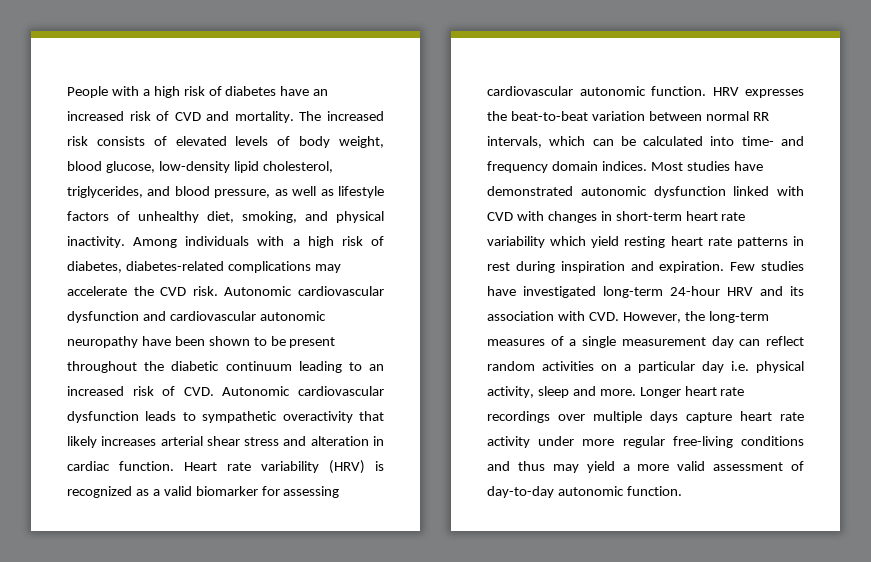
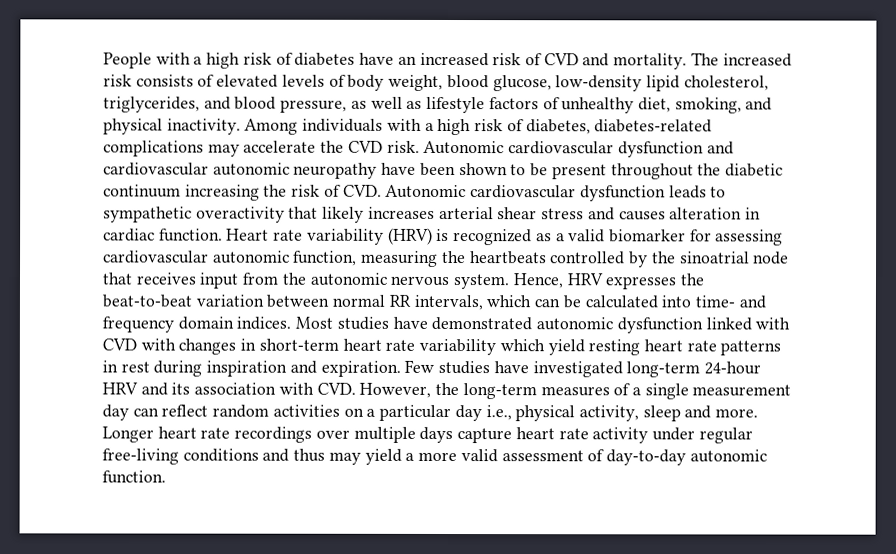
- Autonomic cardiovascular dysfunction and cardiovascular autonomic neuropathy have been shown to be present throughout the diabetic continuum leading to an increased risk of CVD. Autonomic cardiovascular dysfunction leads to sympathetic overactivity that likely increases arterial shear stress and alteration in cardiac function.
+ Autonomic cardiovascular dysfunction and cardiovascular autonomic neuropathy have been shown to be present throughout the diabetic continuum increasing the risk of CVD. Autonomic cardiovascular dysfunction leads to sympathetic overactivity that likely increases arterial shear stress and causes alteration in cardiac function.
- Heart rate variability (HRV) is recognized as a valid biomarker for assessing cardiovascular autonomic function. HRV expresses the beat-to-beat variation between normal RR intervals, which can be calculated into time- and frequency domain indices.
+ Heart rate variability (HRV) is recognized as a valid biomarker for assessing cardiovascular autonomic function, measuring the heartbeats controlled by the sinoatrial node that receives input from the autonomic nervous system. Hence, HRV expresses the beat-to-beat variation between normal RR intervals, which can be calculated into time- and frequency domain indices.
- Few studies have investigated long-term 24-hour HRV and its association with CVD. However, the long-term measures of a single measurement day can reflect random activities on a particular day i.e. physical activity, sleep and more.
+ Few studies have investigated long-term 24-hour HRV and its association with CVD. However, the long-term measures of a single measurement day can reflect random activities on a particular day i.e., physical activity, sleep and more.
- Longer heart rate recordings over multiple days capture heart rate activity under more regular free-living conditions and thus may yield a more valid assessment of day-to-day autonomic function.
+ Longer heart rate recordings over multiple days capture heart rate activity under regular free-living conditions and thus may yield a more valid assessment of day-to-day autonomic function.

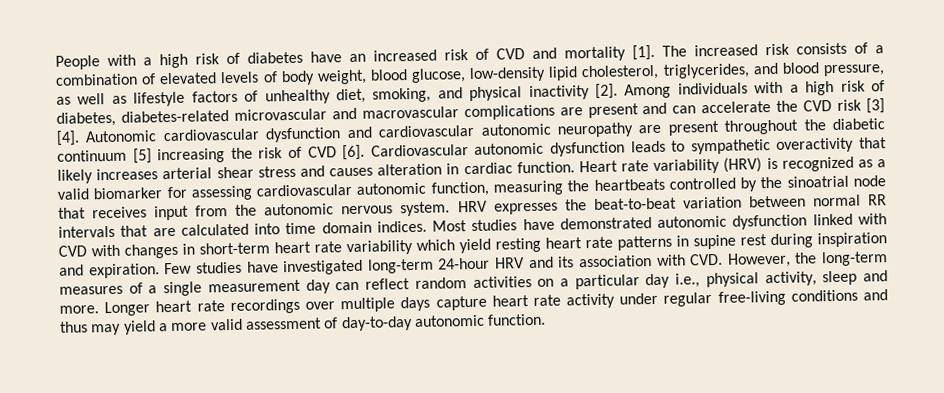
- People with a high risk of diabetes have an increased risk of CVD and mortality.
+ People with a high risk of diabetes have an increased risk of CVD and mortality [1].
- The increased risk consists of elevated levels of body weight, blood glucose, low-density lipid cholesterol, triglycerides, and blood pressure, as well as lifestyle factors of unhealthy diet, smoking, and physical inactivity.
+ The increased risk consists of a combination of elevated levels of body weight, blood glucose, low-density lipid cholesterol, triglycerides, and blood pressure, as well as lifestyle factors of unhealthy diet, smoking, and physical inactivity [2].
- Among individuals with a high risk of diabetes, diabetes-related complications may accelerate the CVD risk.
+ Among individuals with a high risk of diabetes, diabetes-related microvascular and macrovascular complications are present and can accelerate the CVD risk [3] [4].
- Autonomic cardiovascular dysfunction and cardiovascular autonomic neuropathy have been shown to be present throughout the diabetic continuum increasing the risk of CVD. Autonomic cardiovascular dysfunction leads to sympathetic overactivity that likely increases arterial shear stress and causes alteration in cardiac function.
+ Autonomic cardiovascular dysfunction and cardiovascular autonomic neuropathy are present throughout the diabetic continuum [5] increasing the risk of CVD [6]. Cardiovascular autonomic dysfunction leads to sympathetic overactivity that likely increases arterial shear stress and causes alteration in cardiac function.
- Hence, HRV expresses the beat-to-beat variation between normal RR intervals, which can be calculated into time- and frequency domain indices.
+ HRV expresses the beat-to-beat variation between normal RR intervals that are calculated into time domain indices.
- Most studies have demonstrated autonomic dysfunction linked with CVD with changes in short-term heart rate variability which yield resting heart rate patterns in rest during inspiration and expiration.
+ Most studies have demonstrated autonomic dysfunction linked with CVD with changes in short-term heart rate variability which yield resting heart rate patterns in supine rest during inspiration and expiration.

